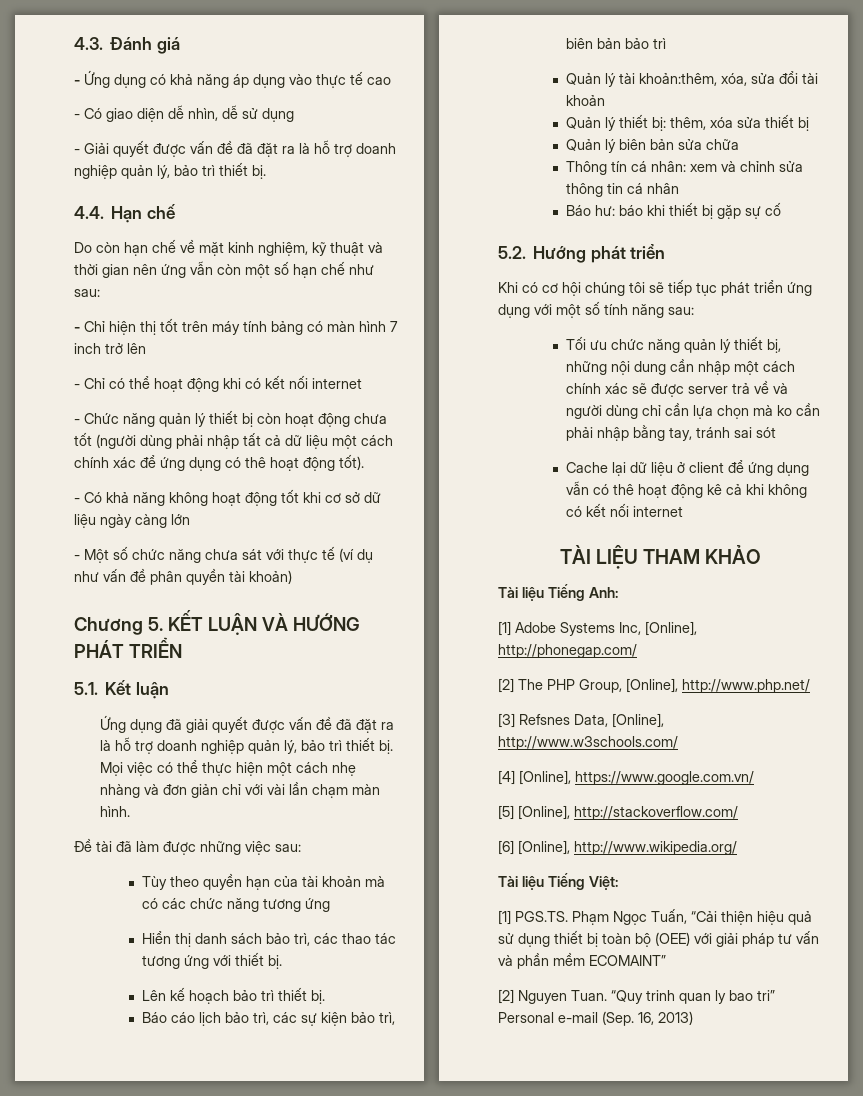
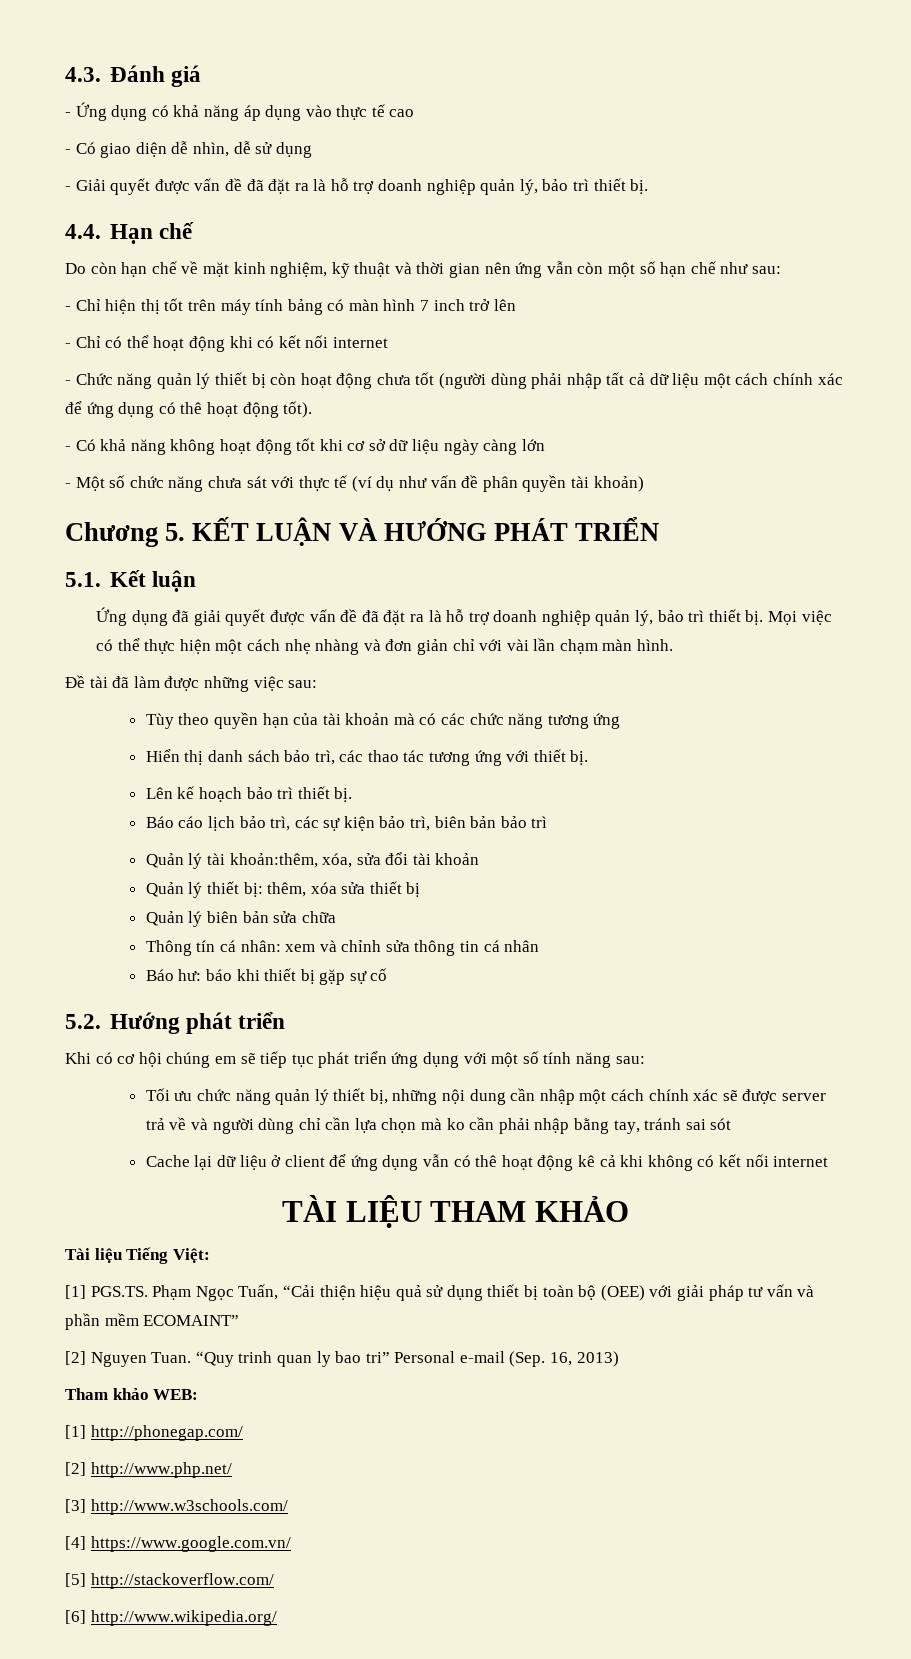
- Khi có cơ hội chúng tôi sẽ tiếp tục phát triển ứng dụng với một số tính năng sau:
+ Khi có cơ hội chúng em sẽ tiếp tục phát triển ứng dụng với một số tính năng sau:
- Tài liệu Tiếng Anh:
- [1] Adobe Systems Inc, [Online], http://phonegap.com/
- [2] The PHP Group, [Online], http://www.php.net/
- [3] Refsnes Data, [Online], http://www.w3schools.com/
- [4] [Online], https://www.google.com.vn/
- [5] [Online], http://stackoverflow.com/
- [6] [Online], http://www.wikipedia.org/
+ Tham khảo WEB:
+ [1] http://phonegap.com/
+ [2] http://www.php.net/
+ [3] http://www.w3schools.com/
+ [4] https://www.google.com.vn/
+ [5] http://stackoverflow.com/
+ [6] http://www.wikipedia.org/

